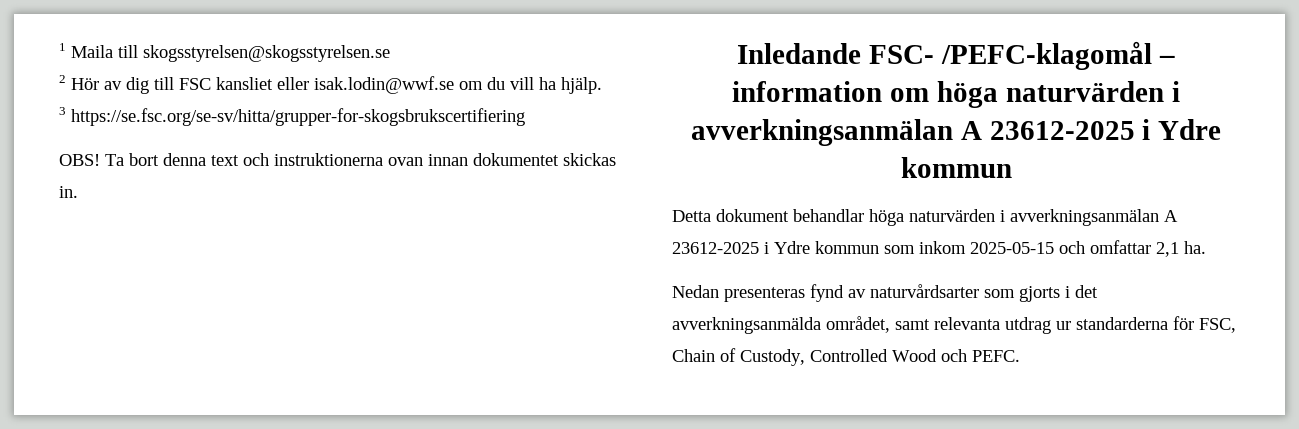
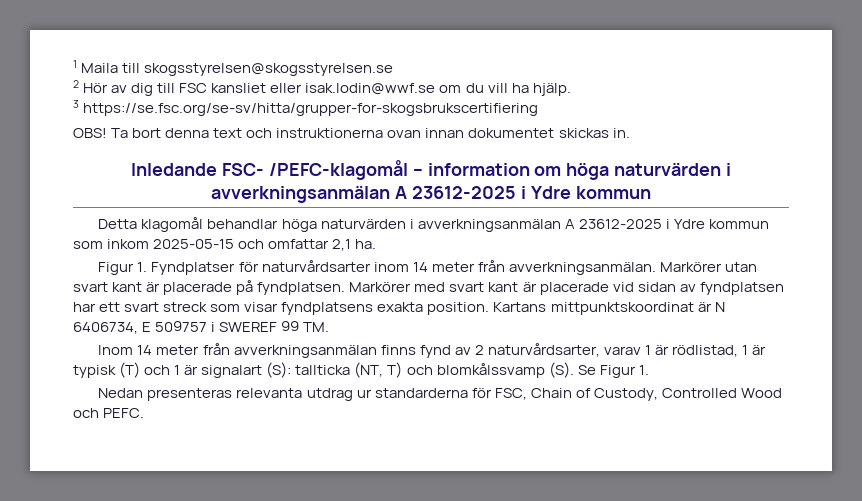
- Detta dokument behandlar höga naturvärden i avverkningsanmälan A 23612-2025 i Ydre kommun som inkom 2025-05-15 och omfattar 2,1 ha.
+ Detta klagomål behandlar höga naturvärden i avverkningsanmälan A 23612-2025 i Ydre kommun som inkom 2025-05-15 och omfattar 2,1 ha.
- Nedan presenteras fynd av naturvårdsarter som gjorts i det avverkningsanmälda området, samt relevanta utdrag ur standarderna för FSC, Chain of Custody, Controlled Wood och PEFC.
+ Figur 1. Fyndplatser för naturvårdsarter inom 14 meter från avverkningsanmälan. Markörer utan svart kant är placerade på fyndplatsen. Markörer med svart kant är placerade vid sidan av fyndplatsen har ett svart streck som visar fyndplatsens exakta position. Kartans mittpunktskoordinat är N 6406734, E 509757 i SWEREF 99 TM.
+ Inom 14 meter från avverkningsanmälan finns fynd av 2 naturvårdsarter, varav 1 är rödlistad, 1 är typisk (T) och 1 är signalart (S): tallticka (NT, T) och blomkålssvamp (S). Se Figur 1.
+ Nedan presenteras relevanta utdrag ur standarderna för FSC, Chain of Custody, Controlled Wood och PEFC.

